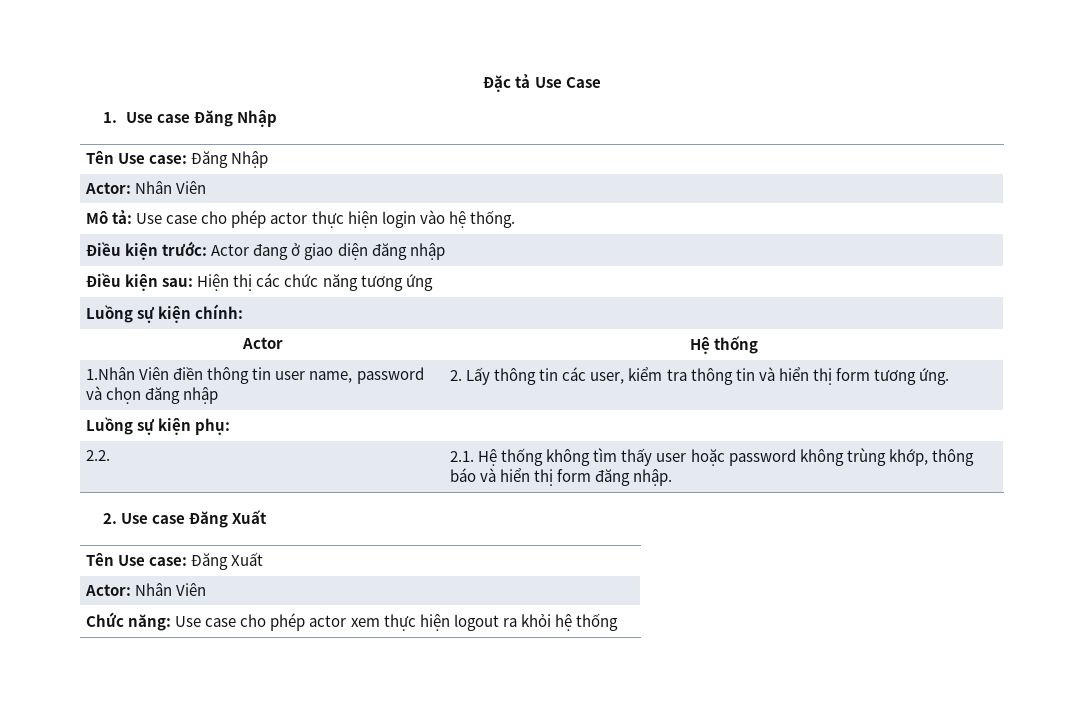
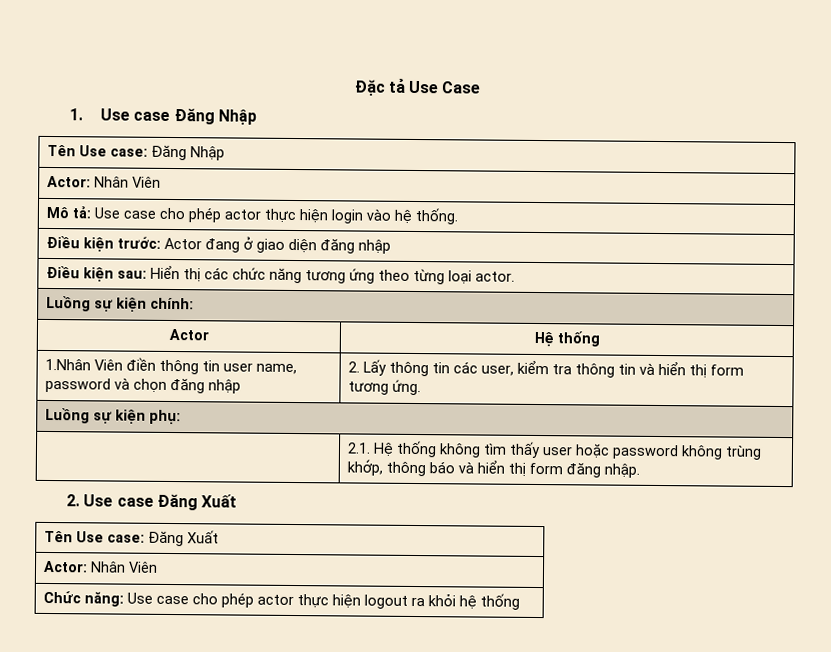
- Điều kiện sau: Hiện thị các chức năng tương ứng
+ Điều kiện sau: Hiển thị các chức năng tương ứng theo từng loại actor.
- 2.2. | 2.1. Hệ thống không tìm thấy user hoặc password không trùng khớp, thông báo và hiển thị form đăng nhập.
+ | 2.1. Hệ thống không tìm thấy user hoặc password không trùng khớp, thông báo và hiển thị form đăng nhập.
- Chức năng: Use case cho phép actor xem thực hiện logout ra khỏi hệ thống
+ Chức năng: Use case cho phép actor thực hiện logout ra khỏi hệ thống

